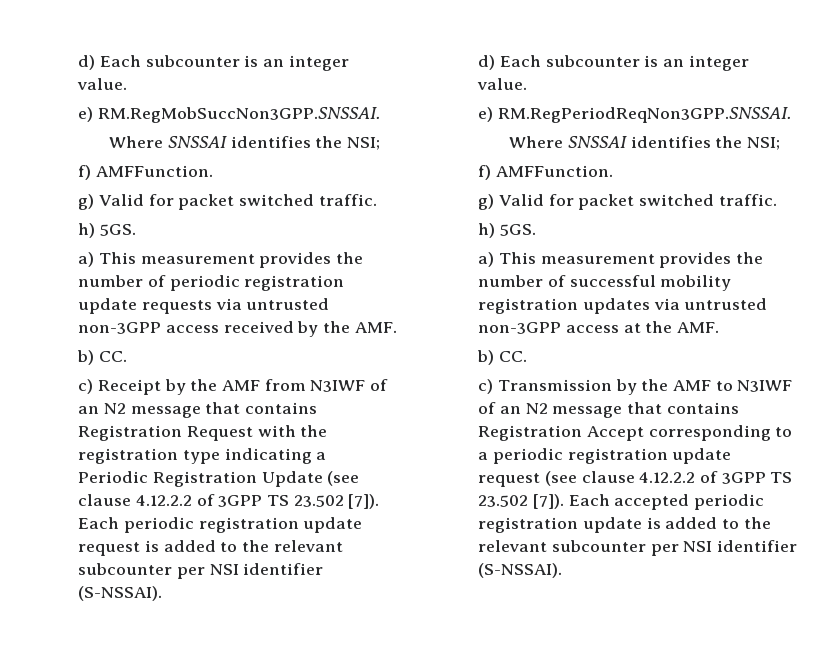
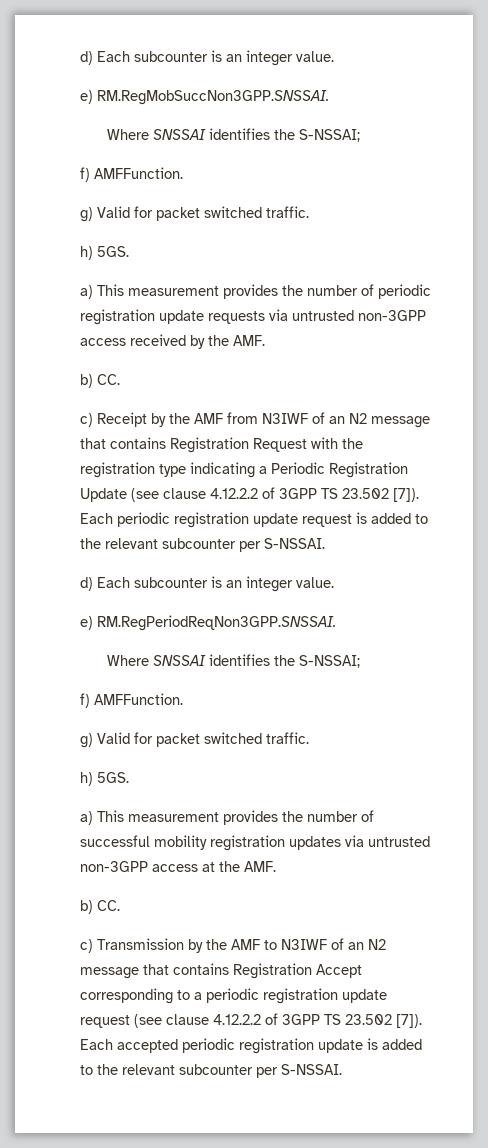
  e) RM.RegMobSuccNon3GPP.SNSSAI.
- Where SNSSAI identifies the NSI;
+ Where SNSSAI identifies the S-NSSAI;
- Each periodic registration update request is added to the relevant subcounter per NSI identifier (S-NSSAI).
+ Each periodic registration update request is added to the relevant subcounter per S-NSSAI.
  e) RM.RegPeriodReqNon3GPP.SNSSAI.
- Where SNSSAI identifies the NSI;
+ Where SNSSAI identifies the S-NSSAI;
- Each accepted periodic registration update is added to the relevant subcounter per NSI identifier (S-NSSAI).
+ Each accepted periodic registration update is added to the relevant subcounter per S-NSSAI.

